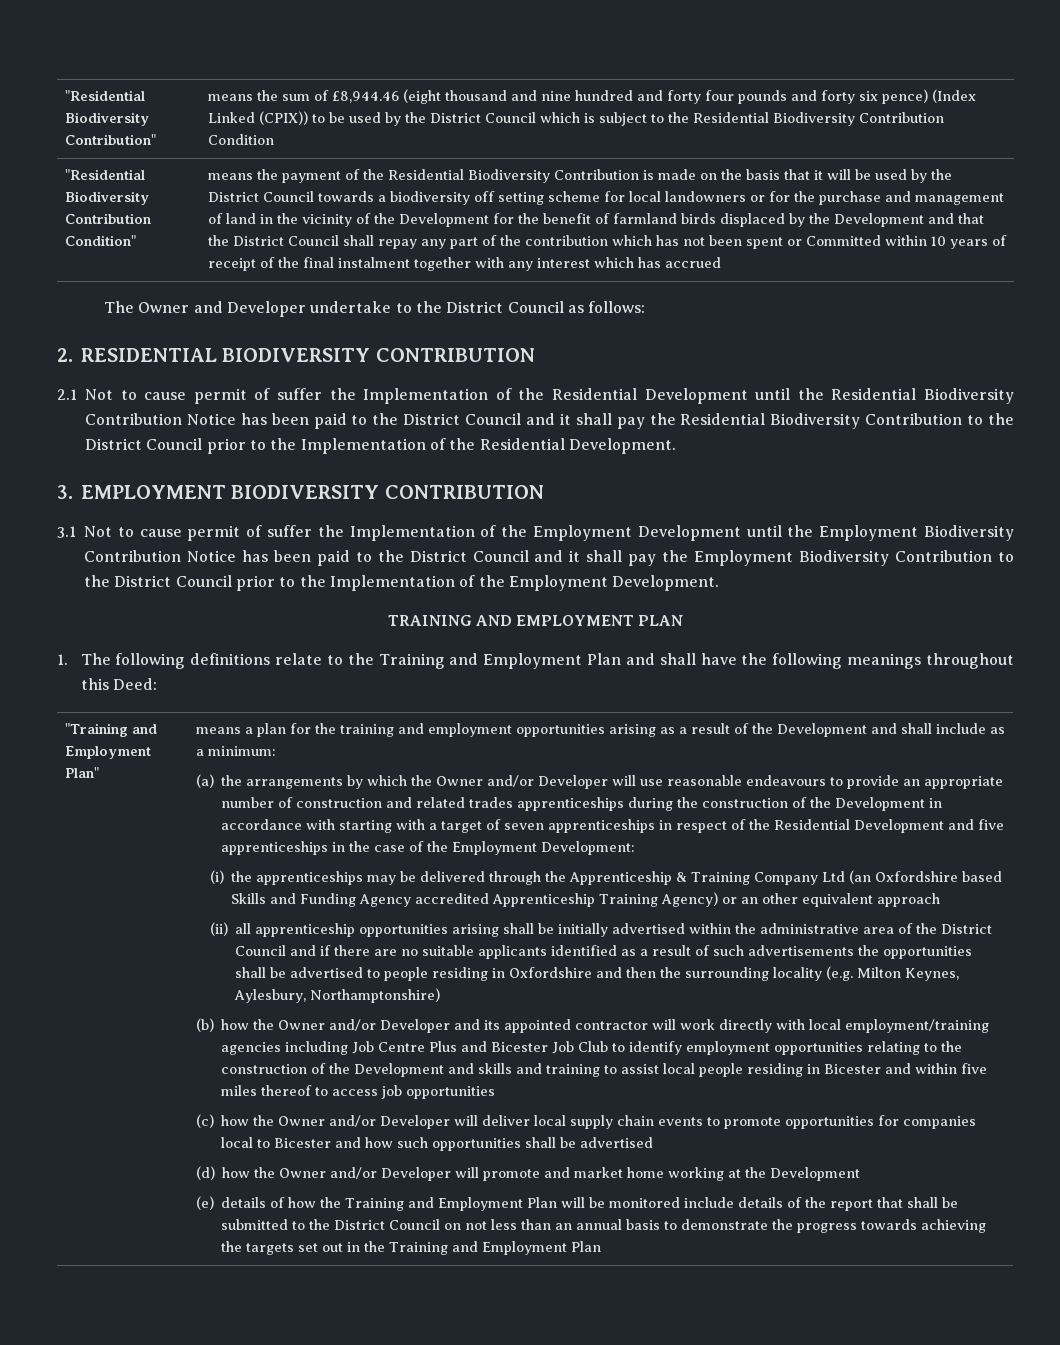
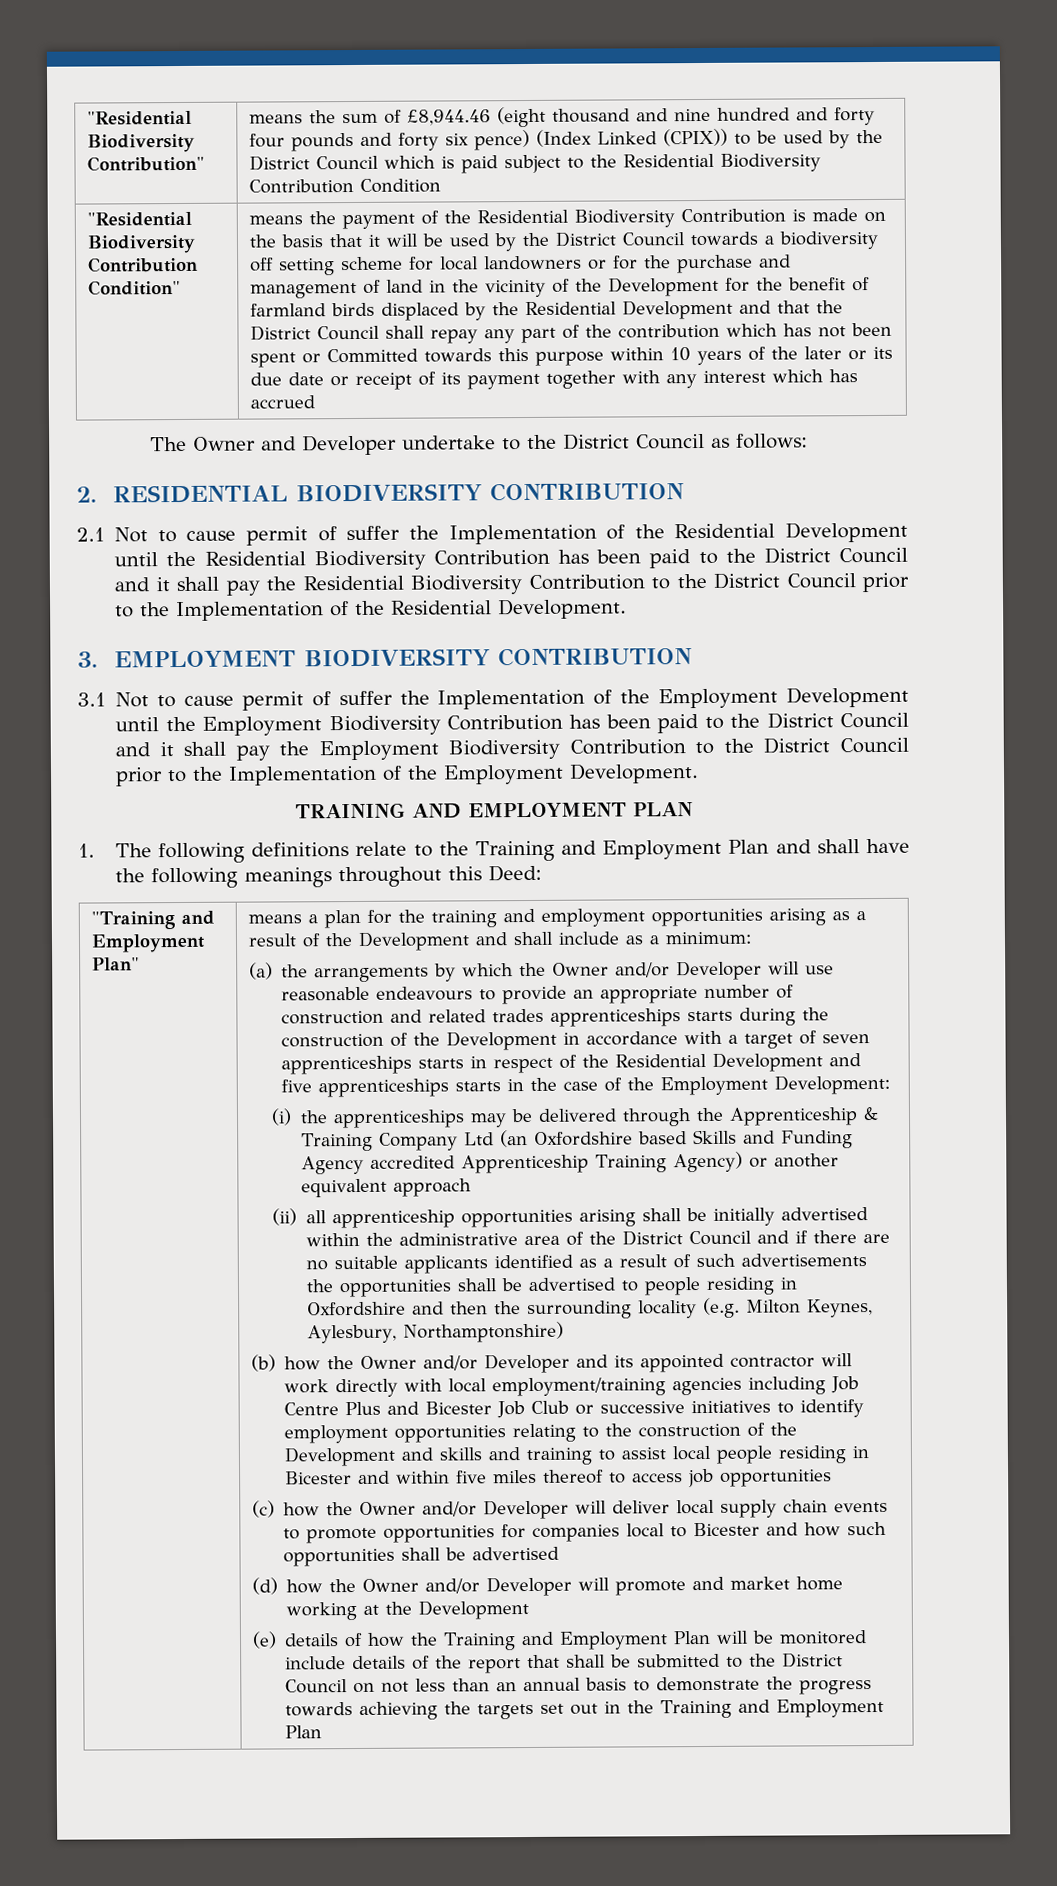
- means the sum of £8,944.46 (eight thousand and nine hundred and forty four pounds and forty six pence) (Index Linked (CPIX)) to be used by the District Council which is subject to the Residential Biodiversity Contribution Condition
+ means the sum of £8,944.46 (eight thousand and nine hundred and forty four pounds and forty six pence) (Index Linked (CPIX)) to be used by the District Council which is paid subject to the Residential Biodiversity Contribution Condition
- means the payment of the Residential Biodiversity Contribution is made on the basis that it will be used by the District Council towards a biodiversity off setting scheme for local landowners or for the purchase and management of land in the vicinity of the Development for the benefit of farmland birds displaced by the Development and that the District Council shall repay any part of the contribution which has not been spent or Committed within 10 years of receipt of the final instalment together with any interest which has accrued
+ means the payment of the Residential Biodiversity Contribution is made on the basis that it will be used by the District Council towards a biodiversity off setting scheme for local landowners or for the purchase and management of land in the vicinity of the Development for the benefit of farmland birds displaced by the Residential Development and that the District Council shall repay any part of the contribution which has not been spent or Committed towards this purpose within 10 years of the later or its due date or receipt of its payment together with any interest which has accrued
- 2.1 Not to cause permit of suffer the Implementation of the Residential Development until the Residential Biodiversity Contribution Notice has been paid to the District Council and it shall pay the Residential Biodiversity Contribution to the District Council prior to the Implementation of the Residential Development.
+ 2.1 Not to cause permit of suffer the Implementation of the Residential Development until the Residential Biodiversity Contribution has been paid to the District Council and it shall pay the Residential Biodiversity Contribution to the District Council prior to the Implementation of the Residential Development.
- 3.1 Not to cause permit of suffer the Implementation of the Employment Development until the Employment Biodiversity Contribution Notice has been paid to the District Council and it shall pay the Employment Biodiversity Contribution to the District Council prior to the Implementation of the Employment Development.
+ 3.1 Not to cause permit of suffer the Implementation of the Employment Development until the Employment Biodiversity Contribution has been paid to the District Council and it shall pay the Employment Biodiversity Contribution to the District Council prior to the Implementation of the Employment Development.
- (a) the arrangements by which the Owner and/or Developer will use reasonable endeavours to provide an appropriate number of construction and related trades apprenticeships during the construction of the Development in accordance with starting with a target of seven apprenticeships in respect of the Residential Development and five apprenticeships in the case of the Employment Development:
+ (a) the arrangements by which the Owner and/or Developer will use reasonable endeavours to provide an appropriate number of construction and related trades apprenticeships starts during the construction of the Development in accordance with a target of seven apprenticeships starts in respect of the Residential Development and five apprenticeships starts in the case of the Employment Development:
- (i) the apprenticeships may be delivered through the Apprenticeship & Training Company Ltd (an Oxfordshire based Skills and Funding Agency accredited Apprenticeship Training Agency) or an other equivalent approach
+ (i) the apprenticeships may be delivered through the Apprenticeship & Training Company Ltd (an Oxfordshire based Skills and Funding Agency accredited Apprenticeship Training Agency) or another equivalent approach
- (b) how the Owner and/or Developer and its appointed contractor will work directly with local employment/training agencies including Job Centre Plus and Bicester Job Club to identify employment opportunities relating to the construction of the Development and skills and training to assist local people residing in Bicester and within five miles thereof to access job opportunities
+ (b) how the Owner and/or Developer and its appointed contractor will work directly with local employment/training agencies including Job Centre Plus and Bicester Job Club or successive initiatives to identify employment opportunities relating to the construction of the Development and skills and training to assist local people residing in Bicester and within five miles thereof to access job opportunities

